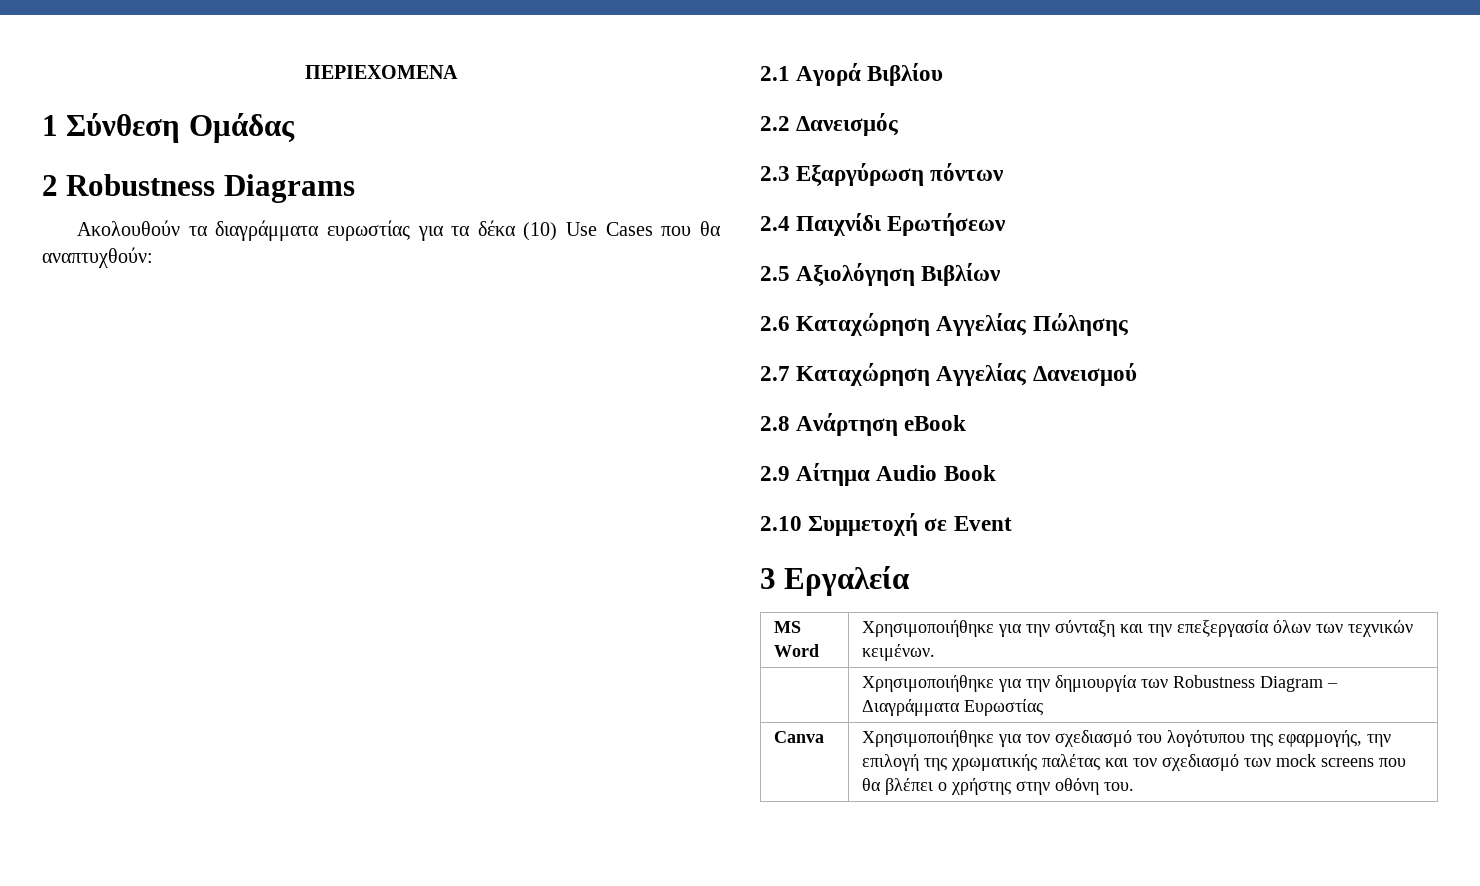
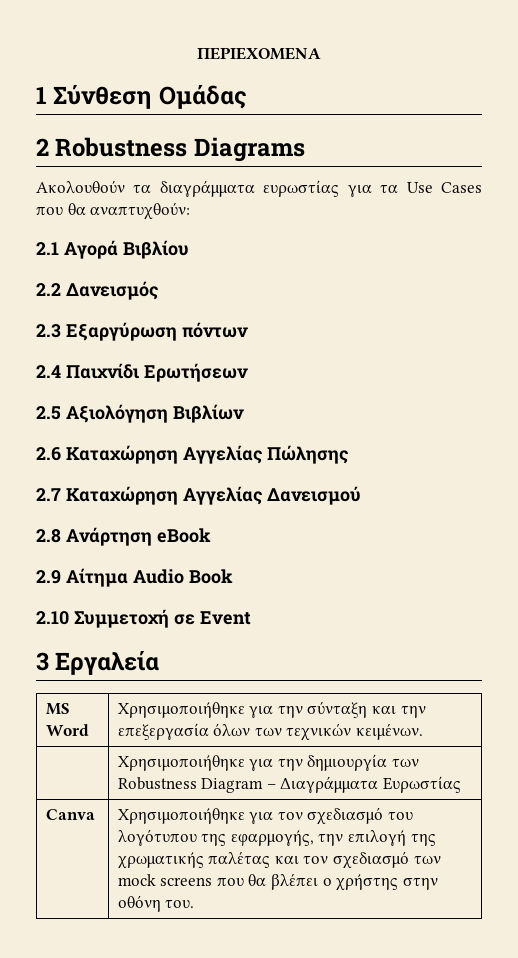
- Ακολουθούν τα διαγράμματα ευρωστίας για τα δέκα (10) Use Cases που θα αναπτυχθούν:
+ Ακολουθούν τα διαγράμματα ευρωστίας για τα Use Cases που θα αναπτυχθούν:

